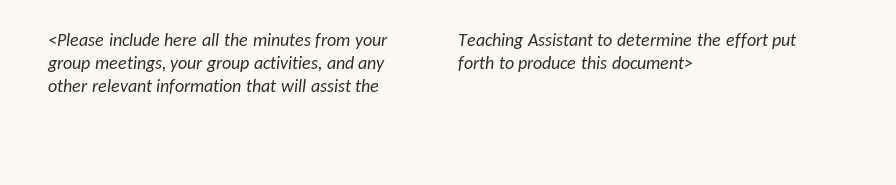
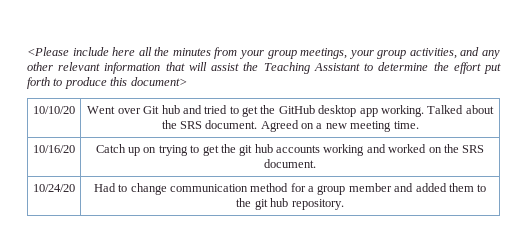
+ 10/10/20 | Went over Git hub and tried to get the GitHub desktop app working. Talked about the SRS document. Agreed on a new meeting time.
+ 10/16/20 | Catch up on trying to get the git hub accounts working and worked on the SRS document.
+ 10/24/20 | Had to change communication method for a group member and added them to the git hub repository.

